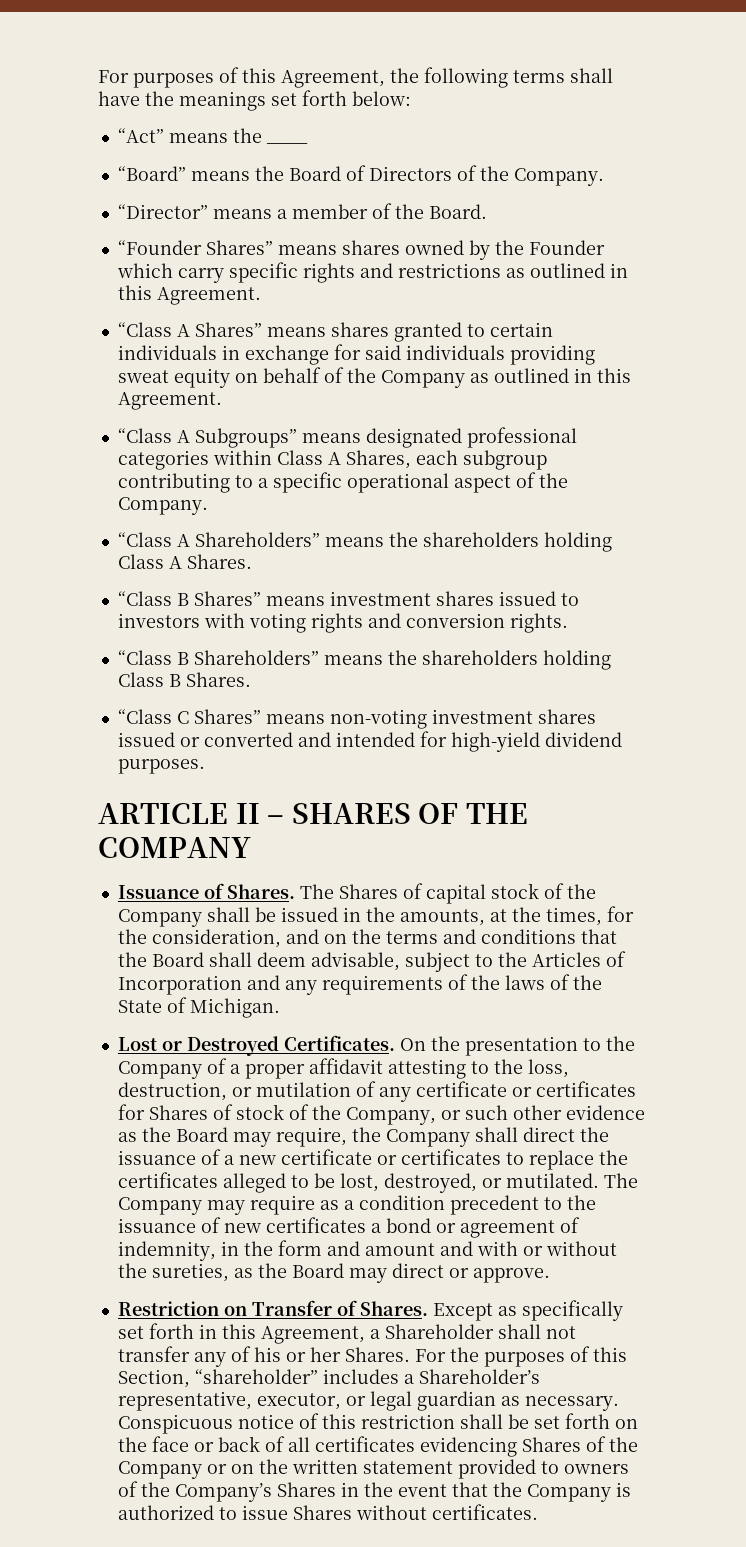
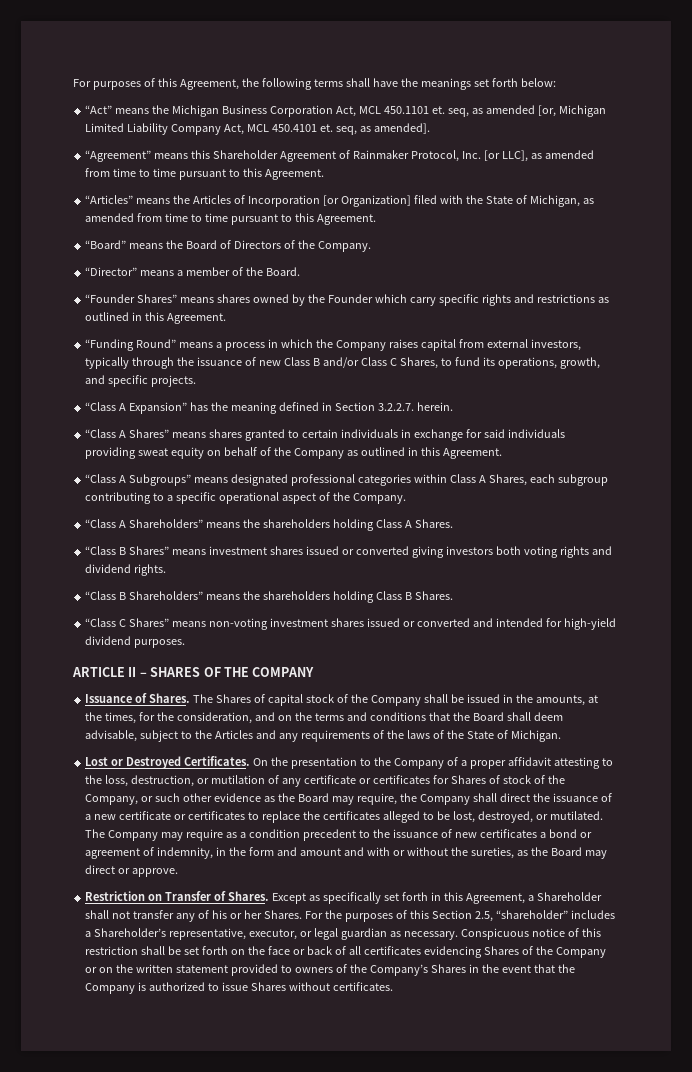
- “Act” means the ____
+ “Act” means the Michigan Business Corporation Act, MCL 450.1101 et. seq, as amended [or, Michigan Limited Liability Company Act, MCL 450.4101 et. seq, as amended].
+ “Agreement” means this Shareholder Agreement of Rainmaker Protocol, Inc. [or LLC], as amended from time to time pursuant to this Agreement.
+ “Articles” means the Articles of Incorporation [or Organization] filed with the State of Michigan, as amended from time to time pursuant to this Agreement.
+ “Funding Round” means a process in which the Company raises capital from external investors, typically through the issuance of new Class B and/or Class C Shares, to fund its operations, growth, and specific projects.
+ “Class A Expansion” has the meaning defined in Section 3.2.2.7. herein.
- “Class B Shares” means investment shares issued to investors with voting rights and conversion rights.
+ “Class B Shares” means investment shares issued or converted giving investors both voting rights and dividend rights.
- The Shares of capital stock of the Company shall be issued in the amounts, at the times, for the consideration, and on the terms and conditions that the Board shall deem advisable, subject to the Articles of Incorporation and any requirements of the laws of the State of Michigan.
+ The Shares of capital stock of the Company shall be issued in the amounts, at the times, for the consideration, and on the terms and conditions that the Board shall deem advisable, subject to the Articles and any requirements of the laws of the State of Michigan.
- For the purposes of this Section, “shareholder” includes a Shareholder’s representative, executor, or legal guardian as necessary.
+ For the purposes of this Section 2.5, “shareholder” includes a Shareholder’s representative, executor, or legal guardian as necessary.

